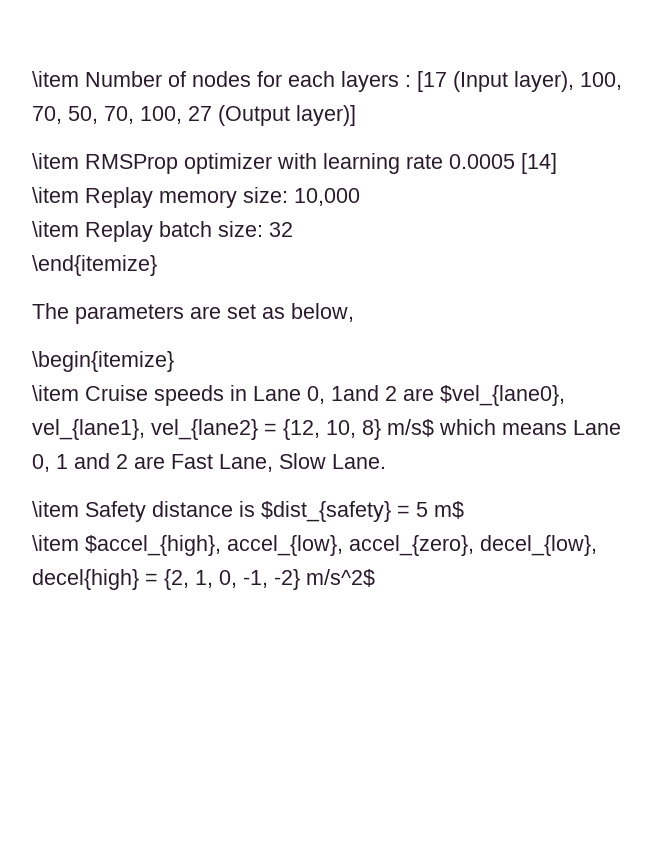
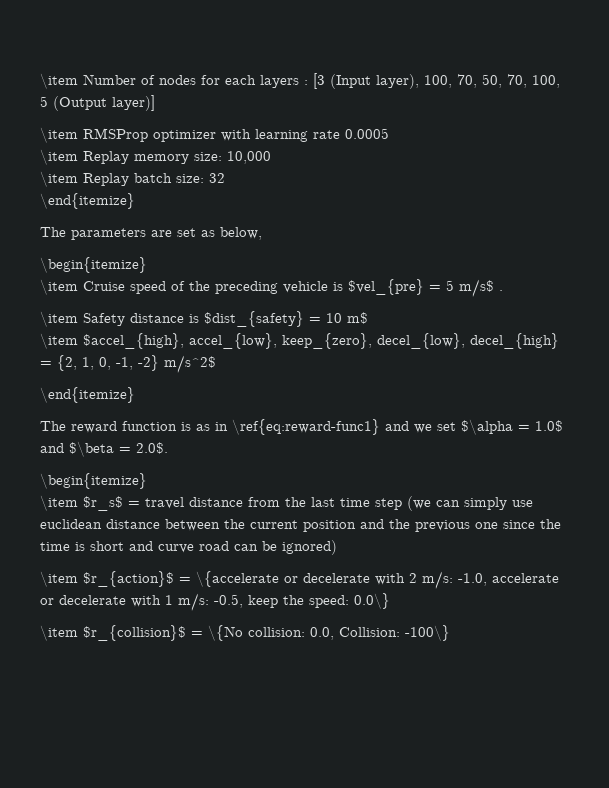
- \item Number of nodes for each layers : [17 (Input layer), 100, 70, 50, 70, 100, 27 (Output layer)]
+ \item Number of nodes for each layers : [3 (Input layer), 100, 70, 50, 70, 100, 5 (Output layer)]
- \item RMSProp optimizer with learning rate 0.0005 [14]
+ \item RMSProp optimizer with learning rate 0.0005
- \item Cruise speeds in Lane 0, 1and 2 are $vel_{lane0}, vel_{lane1}, vel_{lane2} = {12, 10, 8} m/s$ which means Lane 0, 1 and 2 are Fast Lane, Slow Lane.
+ \item Cruise speed of the preceding vehicle is $vel_{pre} = 5 m/s$ .
- \item Safety distance is $dist_{safety} = 5 m$
+ \item Safety distance is $dist_{safety} = 10 m$
- \item $accel_{high}, accel_{low}, accel_{zero}, decel_{low}, decel{high} = {2, 1, 0, -1, -2} m/s^2$
+ \item $accel_{high}, accel_{low}, keep_{zero}, decel_{low}, decel_{high} = {2, 1, 0, -1, -2} m/s^2$
+ \end{itemize}
+ The reward function is as in \ref{eq:reward-func1} and we set $\alpha = 1.0$ and $\beta = 2.0$.
+ \begin{itemize}
+ \item $r_s$ = travel distance from the last time step (we can simply use euclidean distance between the current position and the previous one since the time is short and curve road can be ignored)
+ \item $r_{action}$ = \{accelerate or decelerate with 2 m/s: -1.0, accelerate or decelerate with 1 m/s: -0.5, keep the speed: 0.0\}
+ \item $r_{collision}$ = \{No collision: 0.0, Collision: -100\}

